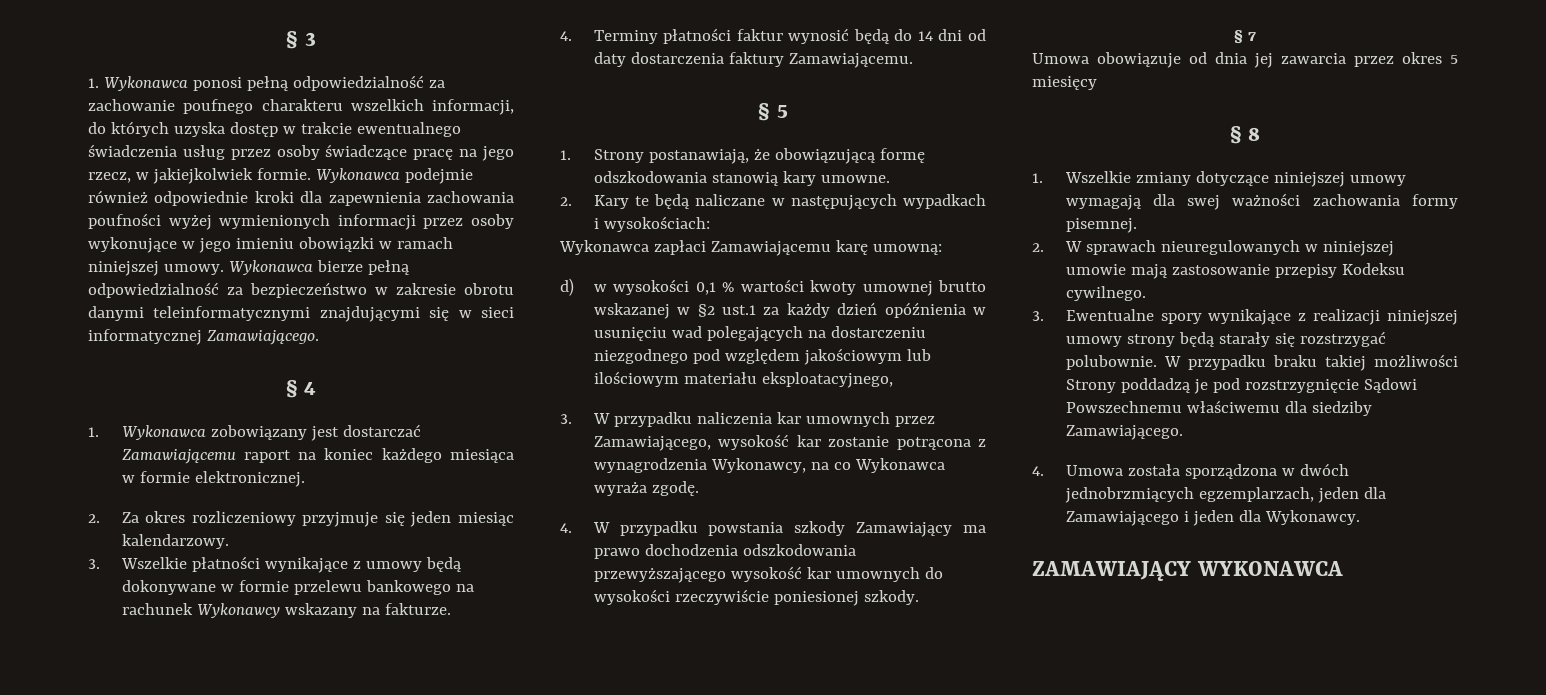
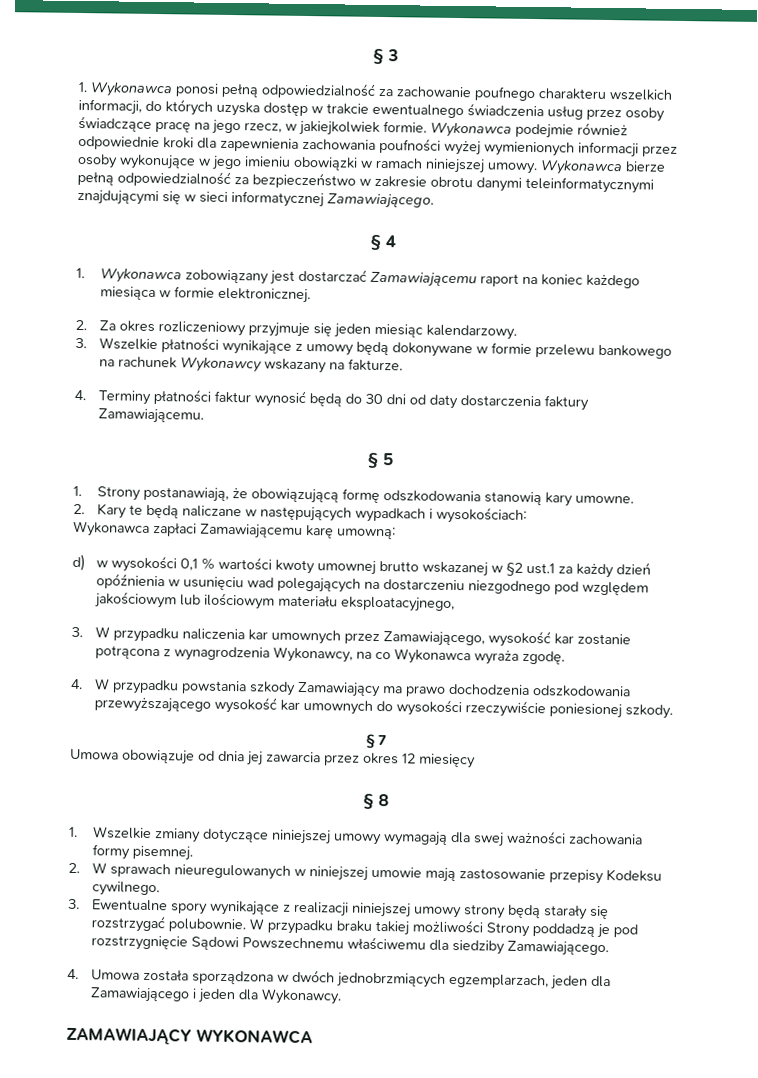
- 4. Terminy płatności faktur wynosić będą do 14 dni od daty dostarczenia faktury Zamawiającemu.
+ 4. Terminy płatności faktur wynosić będą do 30 dni od daty dostarczenia faktury Zamawiającemu.
- Umowa obowiązuje od dnia jej zawarcia przez okres 5 miesięcy
+ Umowa obowiązuje od dnia jej zawarcia przez okres 12 miesięcy

